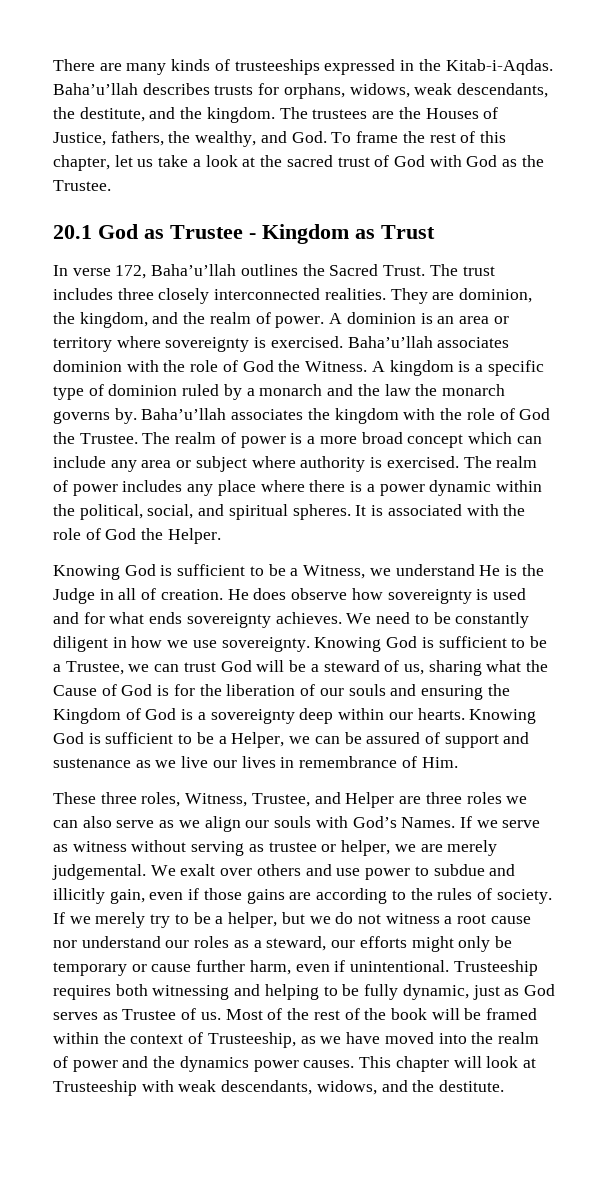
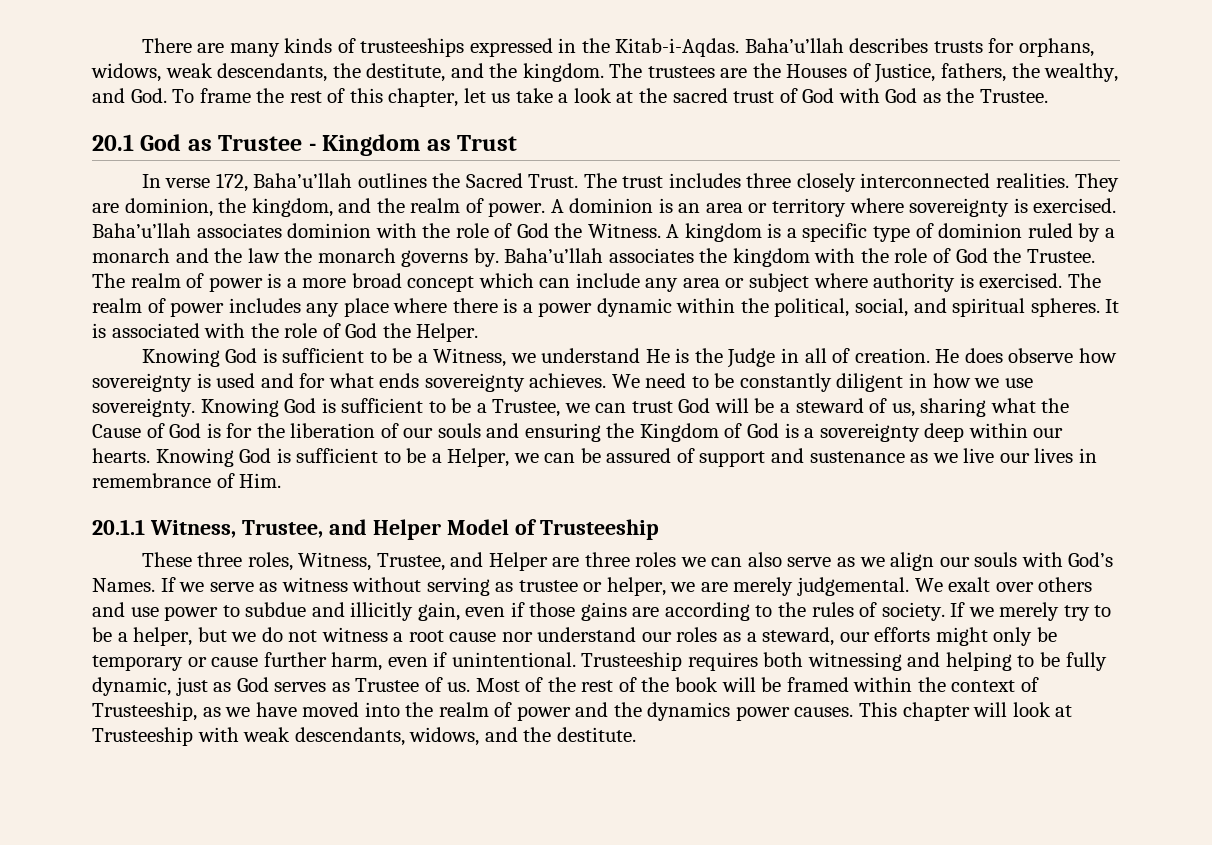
+ 20.1.1 Witness, Trustee, and Helper Model of Trusteeship

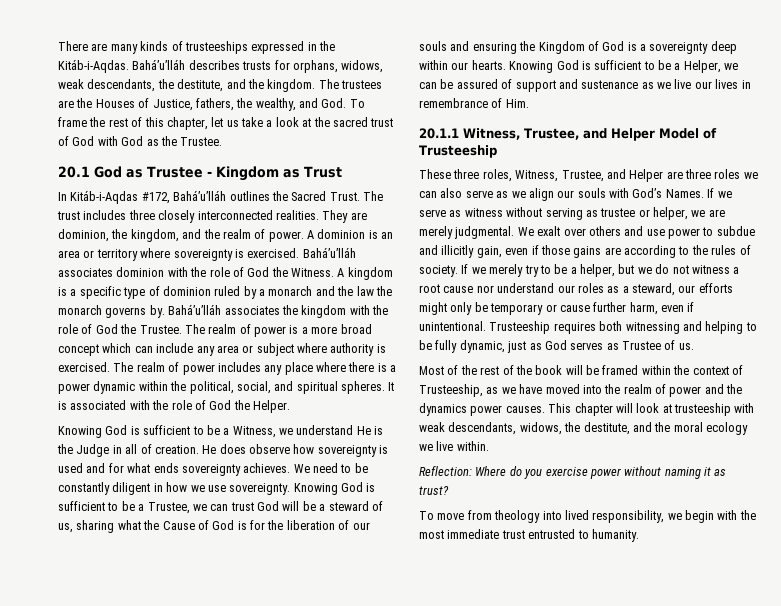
- There are many kinds of trusteeships expressed in the Kitab-i-Aqdas. Baha’u’llah describes trusts for orphans, widows, weak descendants, the destitute, and the kingdom.
+ There are many kinds of trusteeships expressed in the Kitáb-i-Aqdas. Bahá’u’lláh describes trusts for orphans, widows, weak descendants, the destitute, and the kingdom.
- In verse 172, Baha’u’llah outlines the Sacred Trust.
+ In Kitáb-i-Aqdas #172, Bahá’u’lláh outlines the Sacred Trust.
- Baha’u’llah associates dominion with the role of God the Witness.
+ Bahá’u’lláh associates dominion with the role of God the Witness.
- Baha’u’llah associates the kingdom with the role of God the Trustee.
+ Bahá’u’lláh associates the kingdom with the role of God the Trustee.
- If we serve as witness without serving as trustee or helper, we are merely judgemental.
+ If we serve as witness without serving as trustee or helper, we are merely judgmental.
- Trusteeship requires both witnessing and helping to be fully dynamic, just as God serves as Trustee of us. Most of the rest of the book will be framed within the context of Trusteeship, as we have moved into the realm of power and the dynamics power causes.
+ Trusteeship requires both witnessing and helping to be fully dynamic, just as God serves as Trustee of us.
+ Most of the rest of the book will be framed within the context of Trusteeship, as we have moved into the realm of power and the dynamics power causes.
- This chapter will look at Trusteeship with weak descendants, widows, and the destitute.
+ This chapter will look at trusteeship with weak descendants, widows, the destitute, and the moral ecology we live within.
+ Reflection: Where do you exercise power without naming it as trust?
+ To move from theology into lived responsibility, we begin with the most immediate trust entrusted to humanity.

